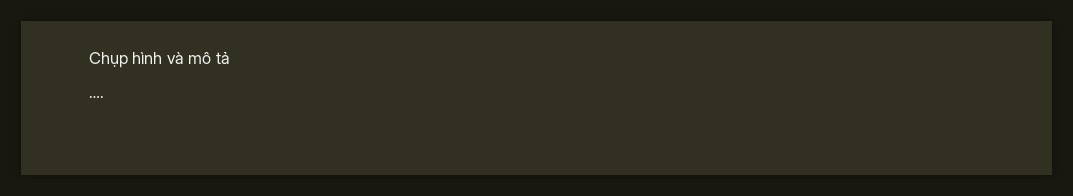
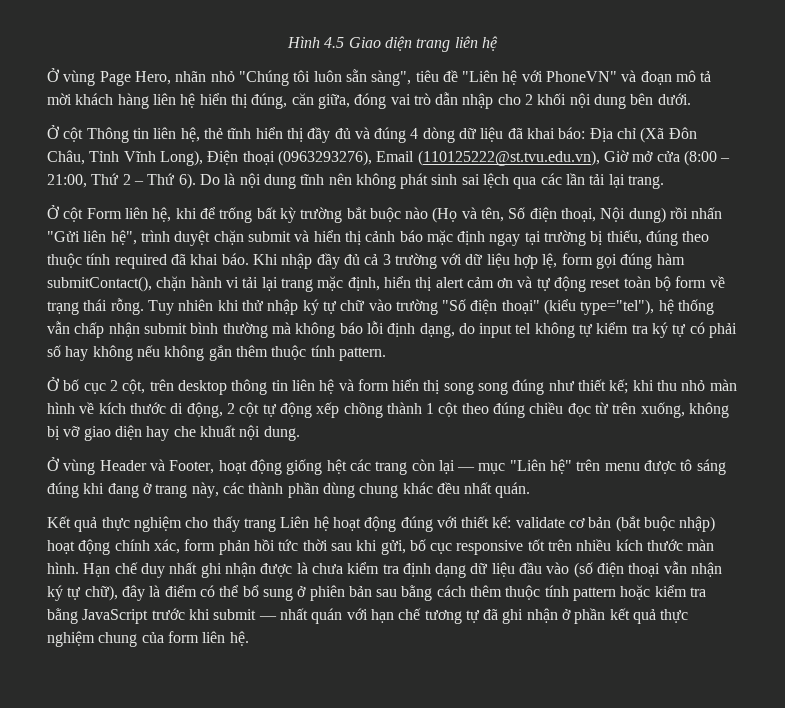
- Chụp hình và mô tả
- ….
+ Hình 4.5 Giao diện trang liên hệ
+ Ở vùng Page Hero, nhãn nhỏ "Chúng tôi luôn sẵn sàng", tiêu đề "Liên hệ với PhoneVN" và đoạn mô tả mời khách hàng liên hệ hiển thị đúng, căn giữa, đóng vai trò dẫn nhập cho 2 khối nội dung bên dưới.
+ Ở cột Thông tin liên hệ, thẻ tĩnh hiển thị đầy đủ và đúng 4 dòng dữ liệu đã khai báo: Địa chỉ (Xã Đôn Châu, Tỉnh Vĩnh Long), Điện thoại (0963293276), Email (110125222@st.tvu.edu.vn), Giờ mở cửa (8:00 – 21:00, Thứ 2 – Thứ 6). Do là nội dung tĩnh nên không phát sinh sai lệch qua các lần tải lại trang.
+ Ở cột Form liên hệ, khi để trống bất kỳ trường bắt buộc nào (Họ và tên, Số điện thoại, Nội dung) rồi nhấn "Gửi liên hệ", trình duyệt chặn submit và hiển thị cảnh báo mặc định ngay tại trường bị thiếu, đúng theo thuộc tính required đã khai báo. Khi nhập đầy đủ cả 3 trường với dữ liệu hợp lệ, form gọi đúng hàm submitContact(), chặn hành vi tải lại trang mặc định, hiển thị alert cảm ơn và tự động reset toàn bộ form về trạng thái rỗng. Tuy nhiên khi thử nhập ký tự chữ vào trường "Số điện thoại" (kiểu type="tel"), hệ thống vẫn chấp nhận submit bình thường mà không báo lỗi định dạng, do input tel không tự kiểm tra ký tự có phải số hay không nếu không gắn thêm thuộc tính pattern.
+ Ở bố cục 2 cột, trên desktop thông tin liên hệ và form hiển thị song song đúng như thiết kế; khi thu nhỏ màn hình về kích thước di động, 2 cột tự động xếp chồng thành 1 cột theo đúng chiều đọc từ trên xuống, không bị vỡ giao diện hay che khuất nội dung.
+ Ở vùng Header và Footer, hoạt động giống hệt các trang còn lại — mục "Liên hệ" trên menu được tô sáng đúng khi đang ở trang này, các thành phần dùng chung khác đều nhất quán.
+ Kết quả thực nghiệm cho thấy trang Liên hệ hoạt động đúng với thiết kế: validate cơ bản (bắt buộc nhập) hoạt động chính xác, form phản hồi tức thời sau khi gửi, bố cục responsive tốt trên nhiều kích thước màn hình. Hạn chế duy nhất ghi nhận được là chưa kiểm tra định dạng dữ liệu đầu vào (số điện thoại vẫn nhận ký tự chữ), đây là điểm có thể bổ sung ở phiên bản sau bằng cách thêm thuộc tính pattern hoặc kiểm tra bằng JavaScript trước khi submit — nhất quán với hạn chế tương tự đã ghi nhận ở phần kết quả thực nghiệm chung của form liên hệ.

